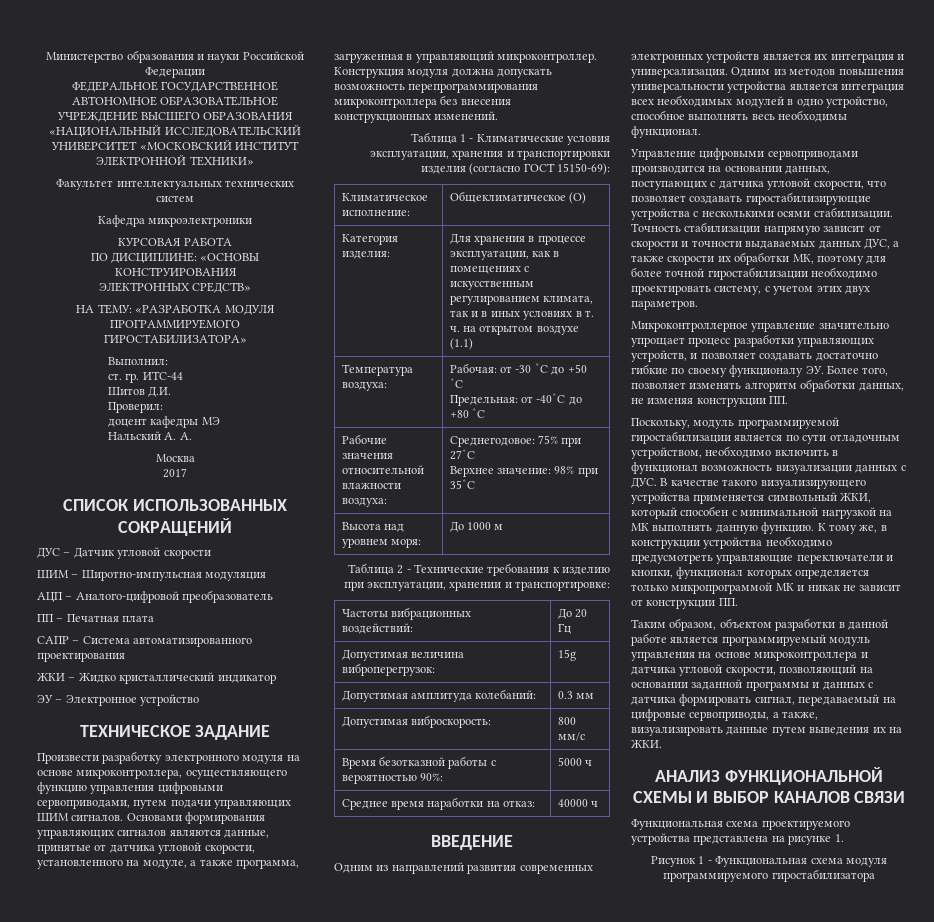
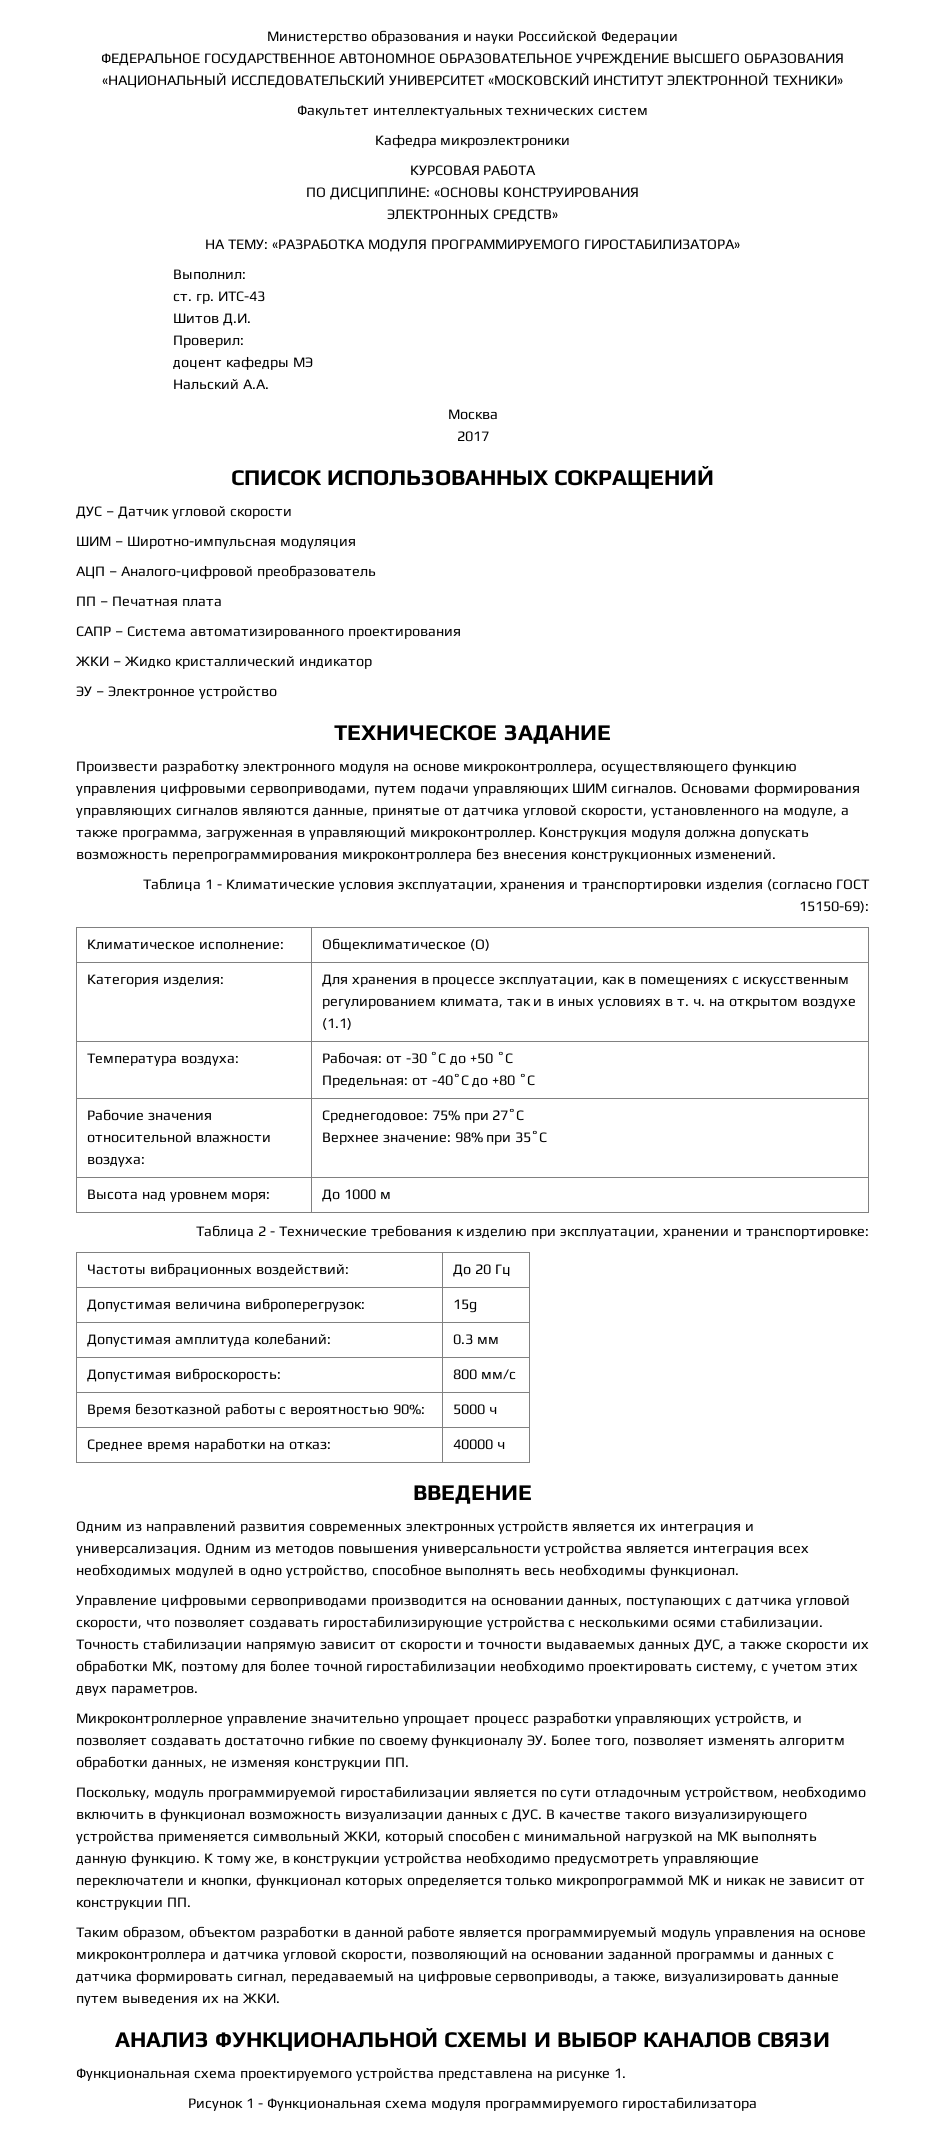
- ИТС-44
+ ИТС-43
- Нальский А. А.
+ Нальский А.А.

